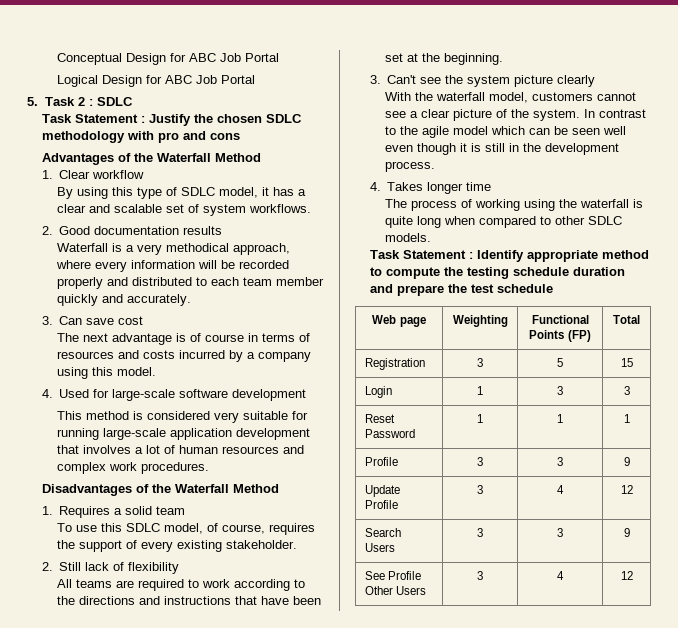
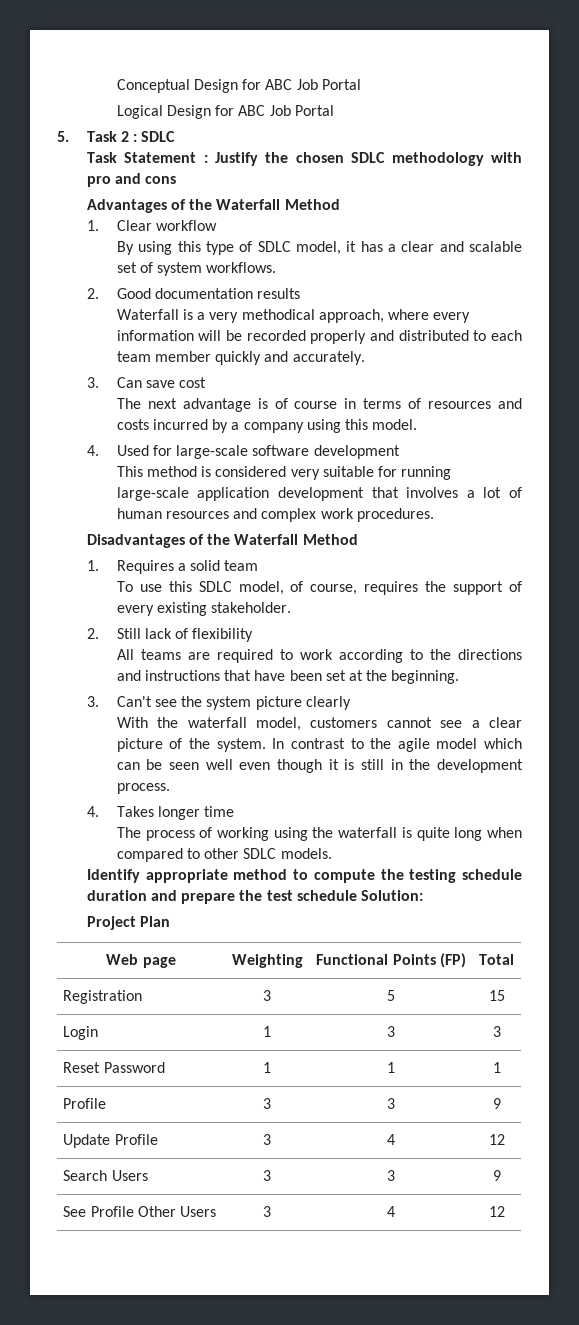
- Task Statement : Identify appropriate method to compute the testing schedule duration and prepare the test schedule
+ Identify appropriate method to compute the testing schedule duration and prepare the test schedule Solution:
+ Project Plan

